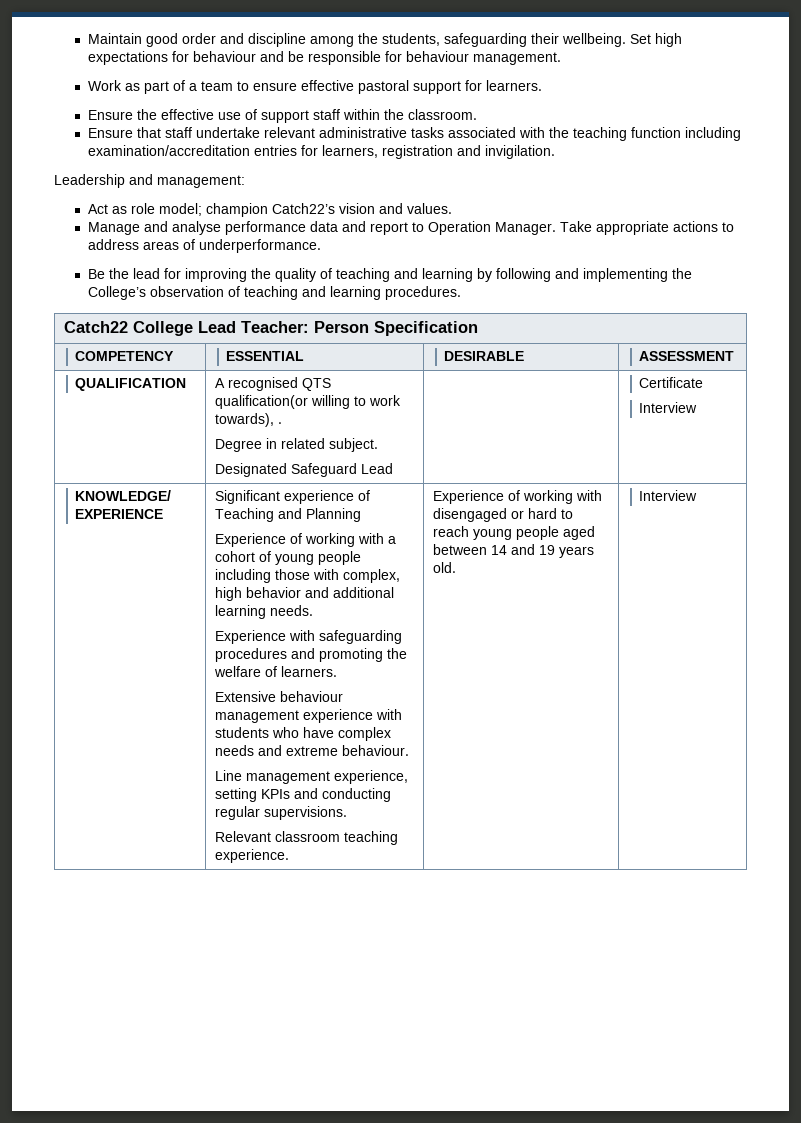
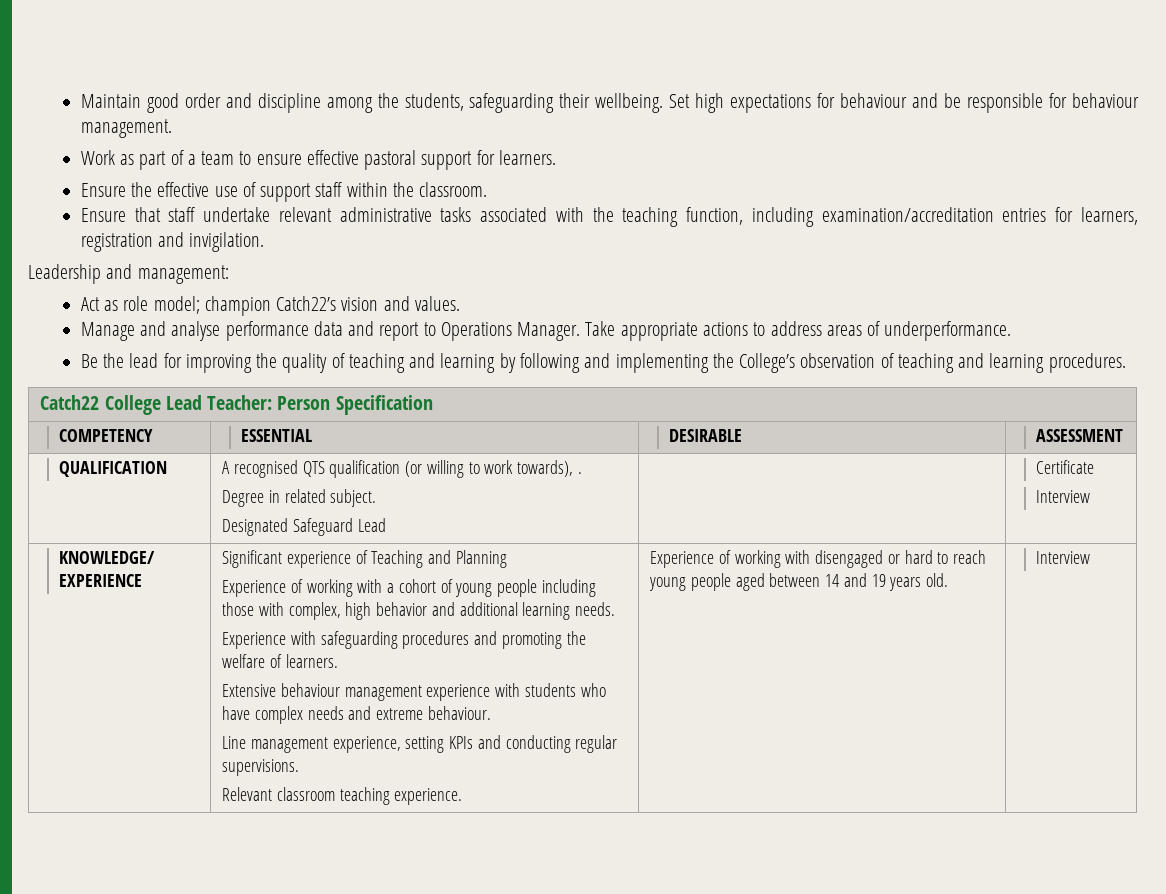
- Ensure that staff undertake relevant administrative tasks associated with the teaching function including examination/accreditation entries for learners, registration and invigilation.
+ Ensure that staff undertake relevant administrative tasks associated with the teaching function, including examination/accreditation entries for learners, registration and invigilation.
- Manage and analyse performance data and report to Operation Manager.
+ Manage and analyse performance data and report to Operations Manager.
- QUALIFICATION | A recognised QTS qualification(or willing to work towards), .
+ QUALIFICATION | A recognised QTS qualification (or willing to work towards), .

